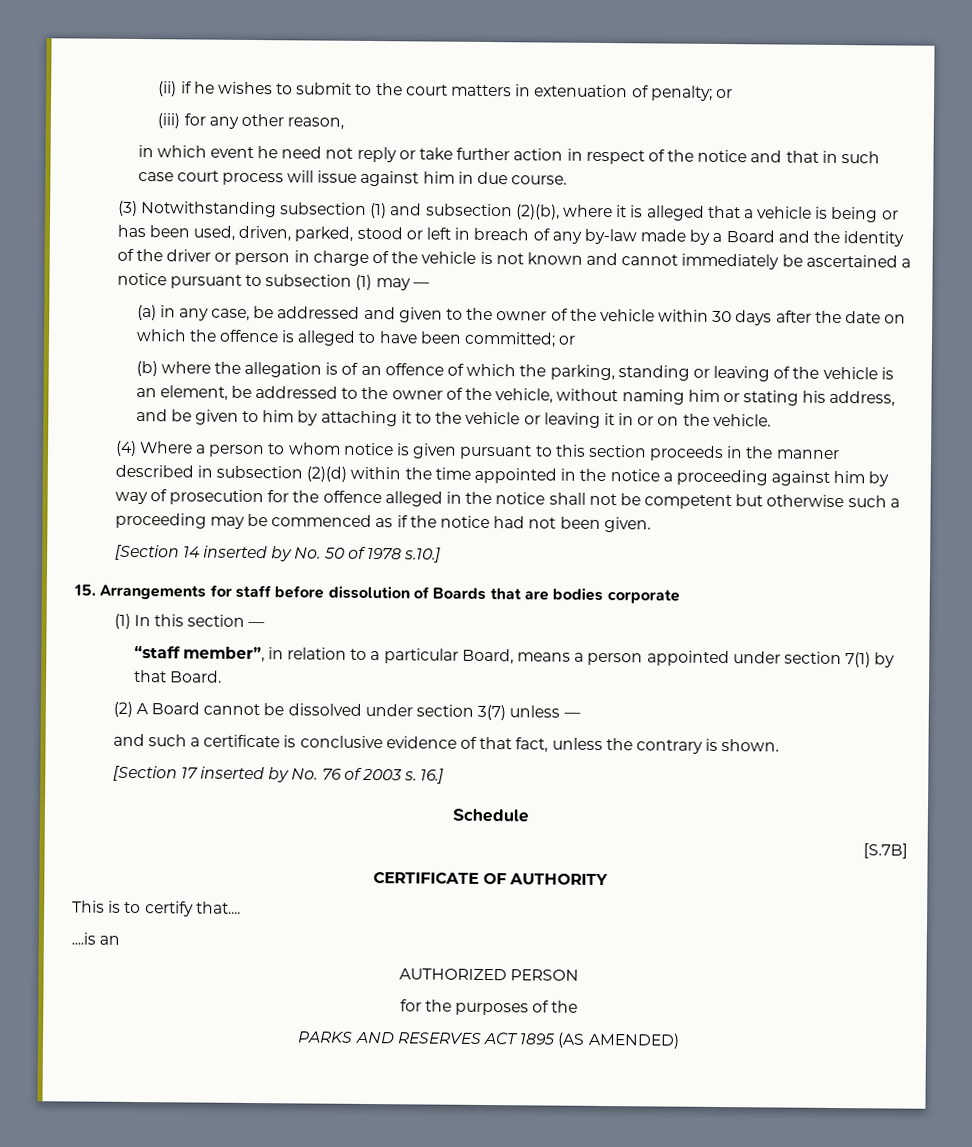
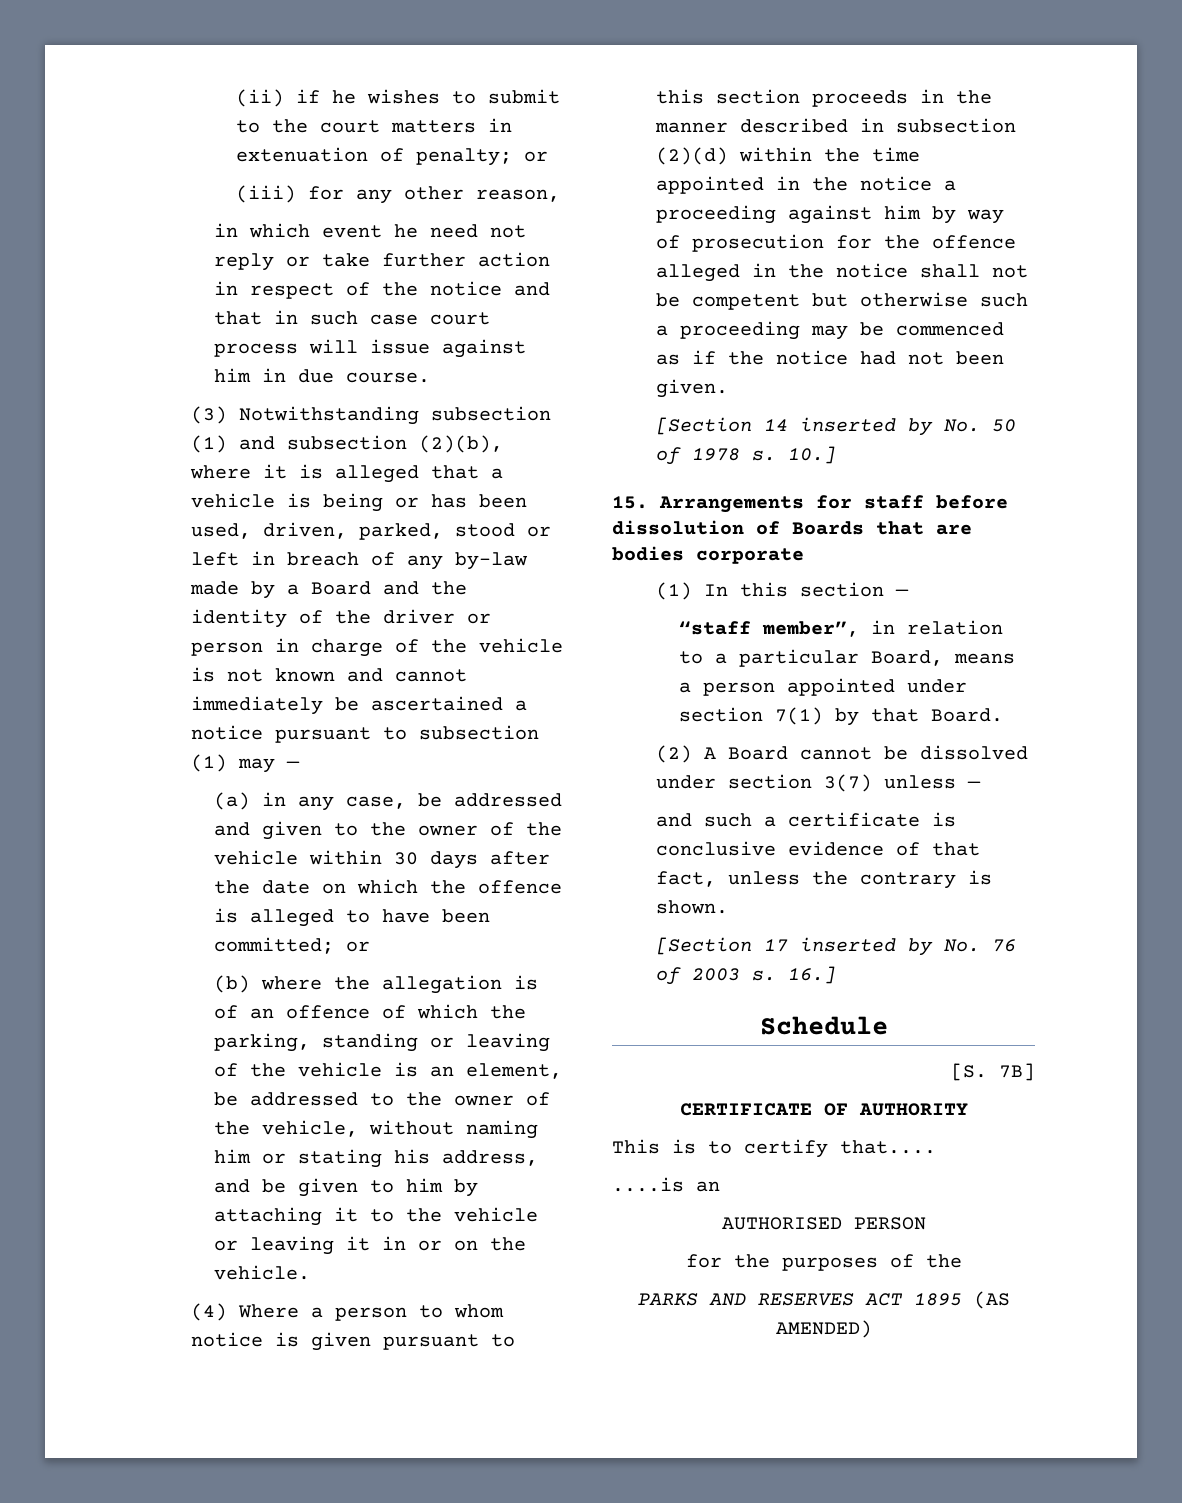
- [Section 14 inserted by No. 50 of 1978 s.10.]
+ [Section 14 inserted by No. 50 of 1978 s. 10.]
- [S.7B]
+ [S. 7B]
- AUTHORIZED PERSON
+ AUTHORISED PERSON

